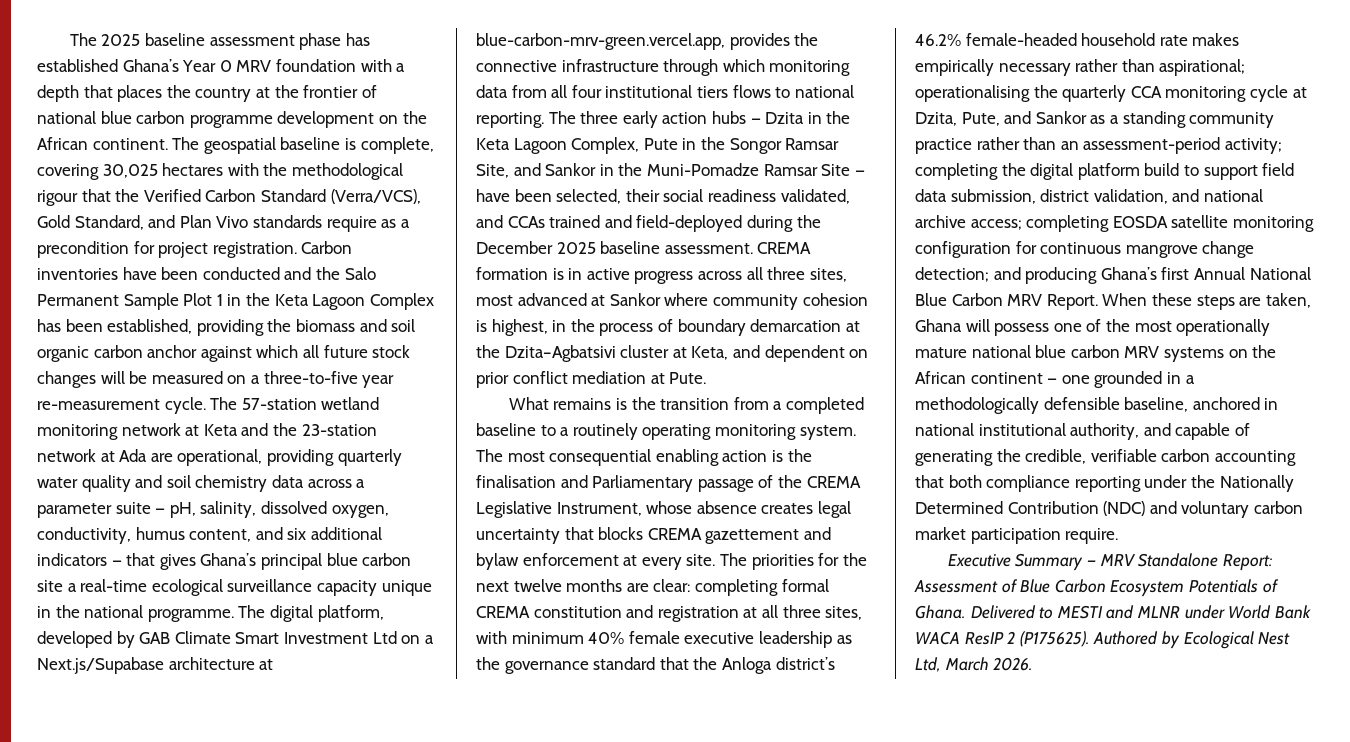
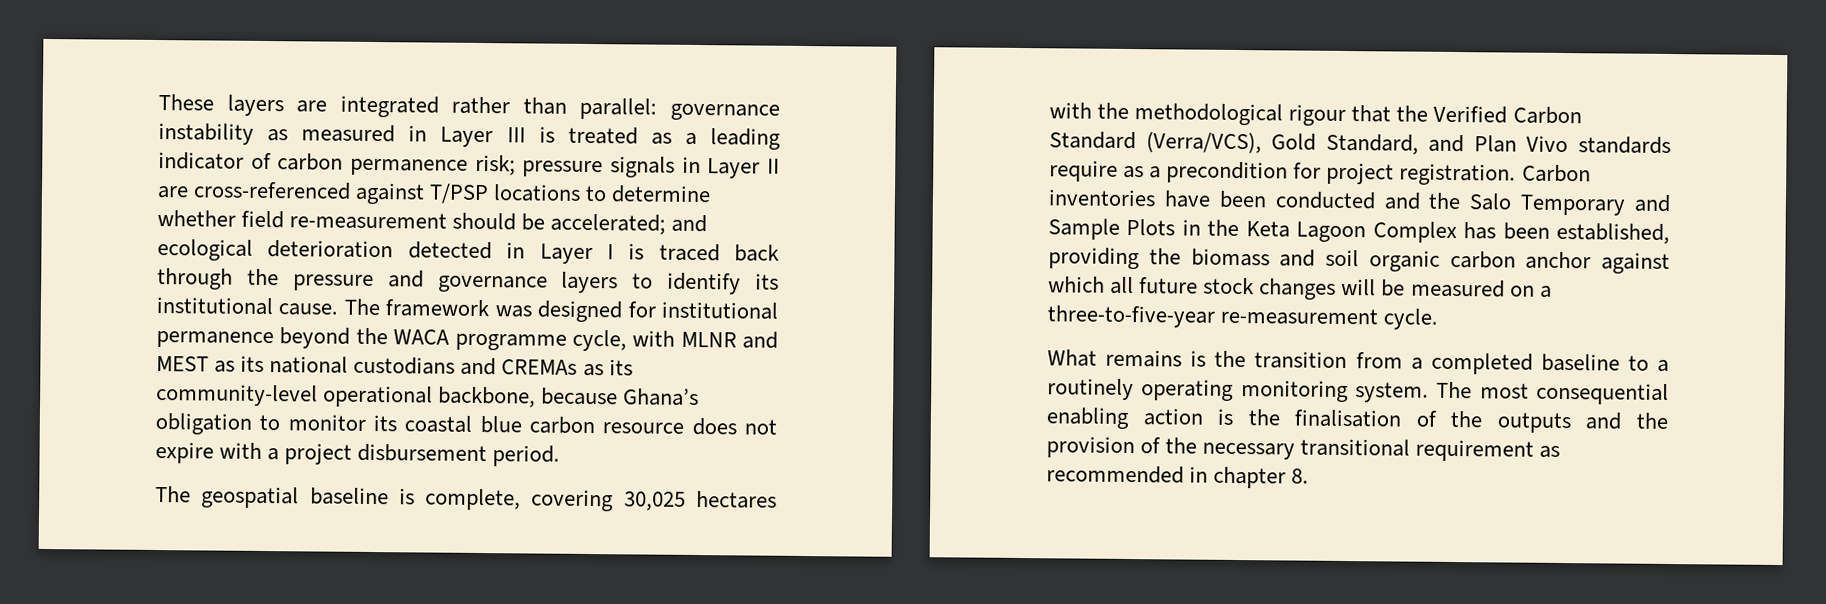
- The 2025 baseline assessment phase has established Ghana’s Year 0 MRV foundation with a depth that places the country at the frontier of national blue carbon programme development on the African continent. The geospatial baseline is complete, covering 30,025 hectares with the methodological rigour that the Verified Carbon Standard (Verra/VCS), Gold Standard, and Plan Vivo standards require as a precondition for project registration.
+ These layers are integrated rather than parallel: governance instability as measured in Layer III is treated as a leading indicator of carbon permanence risk; pressure signals in Layer II are cross-referenced against T/PSP locations to determine whether field re-measurement should be accelerated; and ecological deterioration detected in Layer I is traced back through the pressure and governance layers to identify its institutional cause. The framework was designed for institutional permanence beyond the WACA programme cycle, with MLNR and MEST as its national custodians and CREMAs as its community-level operational backbone, because Ghana’s obligation to monitor its coastal blue carbon resource does not expire with a project disbursement period.
+ The geospatial baseline is complete, covering 30,025 hectares with the methodological rigour that the Verified Carbon Standard (Verra/VCS), Gold Standard, and Plan Vivo standards require as a precondition for project registration.
- Carbon inventories have been conducted and the Salo Permanent Sample Plot 1 in the Keta Lagoon Complex has been established, providing the biomass and soil organic carbon anchor against which all future stock changes will be measured on a three-to-five year re-measurement cycle. The 57-station wetland monitoring network at Keta and the 23-station network at Ada are operational, providing quarterly water quality and soil chemistry data across a parameter suite — pH, salinity, dissolved oxygen, conductivity, humus content, and six additional indicators — that gives Ghana’s principal blue carbon site a real-time ecological surveillance capacity unique in the national programme. The digital platform, developed by GAB Climate Smart Investment Ltd on a Next.js/Supabase architecture at blue-carbon-mrv-green.vercel.app, provides the connective infrastructure through which monitoring data from all four institutional tiers flows to national reporting. The three early action hubs — Dzita in the Keta Lagoon Complex, Pute in the Songor Ramsar Site, and Sankor in the Muni-Pomadze Ramsar Site — have been selected, their social readiness validated, and CCAs trained and field-deployed during the December 2025 baseline assessment. CREMA formation is in active progress across all three sites, most advanced at Sankor where community cohesion is highest, in the process of boundary demarcation at the Dzita–Agbatsivi cluster at Keta, and dependent on prior conflict mediation at Pute.
+ Carbon inventories have been conducted and the Salo Temporary and Sample Plots in the Keta Lagoon Complex has been established, providing the biomass and soil organic carbon anchor against which all future stock changes will be measured on a three-to-five-year re-measurement cycle.
- The most consequential enabling action is the finalisation and Parliamentary passage of the CREMA Legislative Instrument, whose absence creates legal uncertainty that blocks CREMA gazettement and bylaw enforcement at every site. The priorities for the next twelve months are clear: completing formal CREMA constitution and registration at all three sites, with minimum 40% female executive leadership as the governance standard that the Anloga district’s 46.2% female-headed household rate makes empirically necessary rather than aspirational; operationalising the quarterly CCA monitoring cycle at Dzita, Pute, and Sankor as a standing community practice rather than an assessment-period activity; completing the digital platform build to support field data submission, district validation, and national archive access; completing EOSDA satellite monitoring configuration for continuous mangrove change detection; and producing Ghana’s first Annual National Blue Carbon MRV Report. When these steps are taken, Ghana will possess one of the most operationally mature national blue carbon MRV systems on the African continent — one grounded in a methodologically defensible baseline, anchored in national institutional authority, and capable of generating the credible, verifiable carbon accounting that both compliance reporting under the Nationally Determined Contribution (NDC) and voluntary carbon market participation require.
- Executive Summary — MRV Standalone Report: Assessment of Blue Carbon Ecosystem Potentials of Ghana. Delivered to MESTI and MLNR under World Bank WACA ResIP 2 (P175625). Authored by Ecological Nest Ltd, March 2026.
+ The most consequential enabling action is the finalisation of the outputs and the provision of the necessary transitional requirement as recommended in chapter 8.

